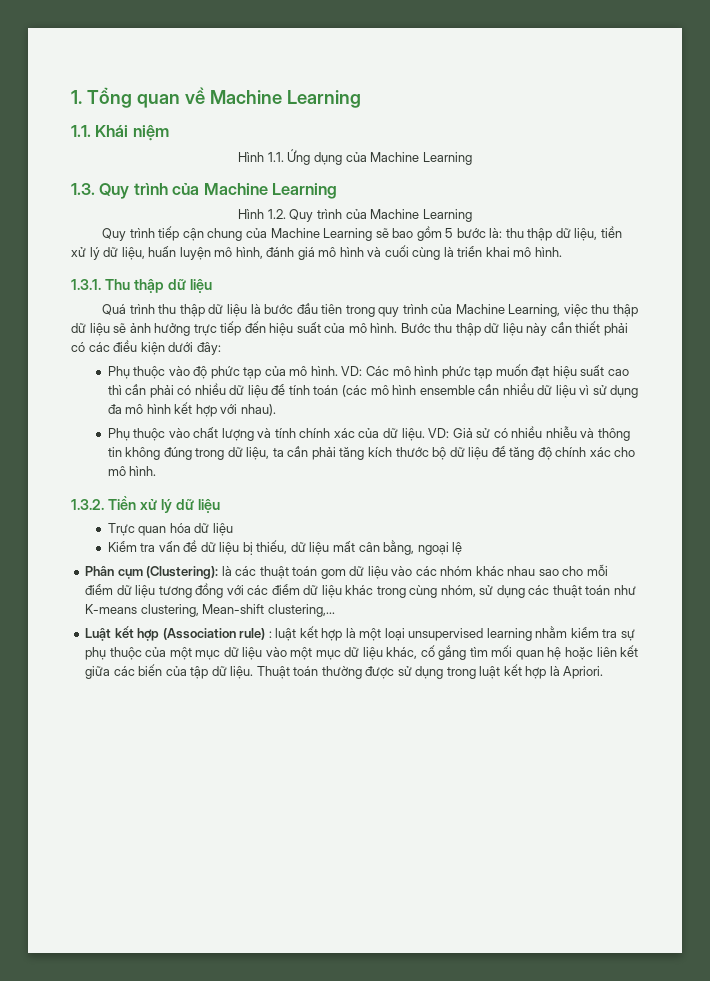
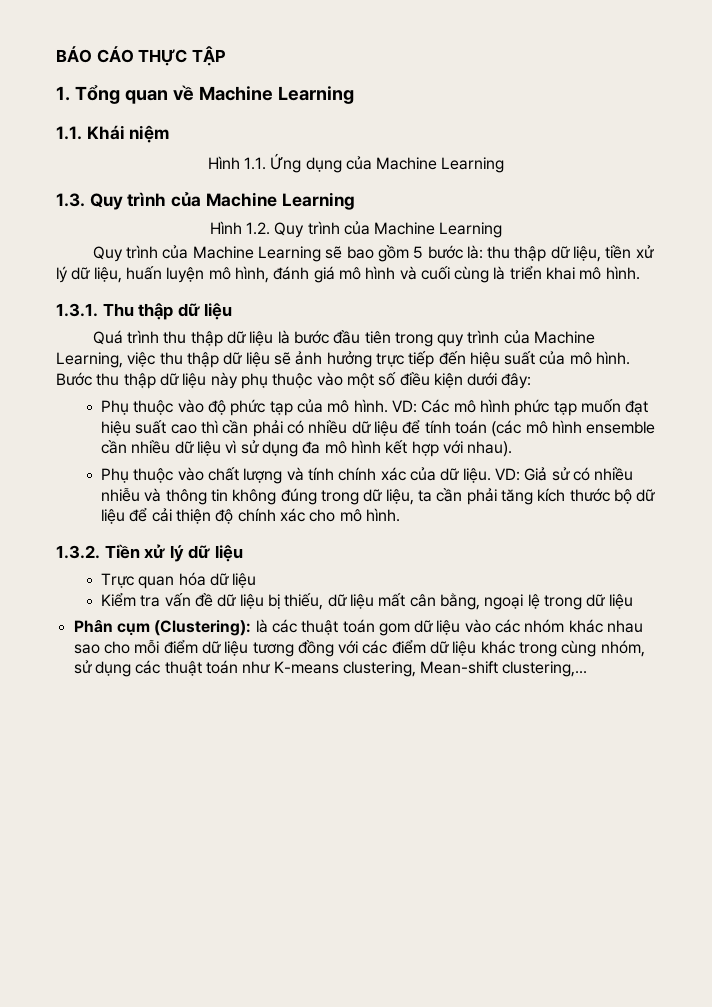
+ BÁO CÁO THỰC TẬP
- Quy trình tiếp cận chung của Machine Learning sẽ bao gồm 5 bước là: thu thập dữ liệu, tiền xử lý dữ liệu, huấn luyện mô hình, đánh giá mô hình và cuối cùng là triển khai mô hình.
+ Quy trình của Machine Learning sẽ bao gồm 5 bước là: thu thập dữ liệu, tiền xử lý dữ liệu, huấn luyện mô hình, đánh giá mô hình và cuối cùng là triển khai mô hình.
- Bước thu thập dữ liệu này cần thiết phải có các điều kiện dưới đây:
+ Bước thu thập dữ liệu này phụ thuộc vào một số điều kiện dưới đây:
- VD: Giả sử có nhiều nhiễu và thông tin không đúng trong dữ liệu, ta cần phải tăng kích thước bộ dữ liệu để tăng độ chính xác cho mô hình.
+ VD: Giả sử có nhiều nhiễu và thông tin không đúng trong dữ liệu, ta cần phải tăng kích thước bộ dữ liệu để cải thiện độ chính xác cho mô hình.
- Kiểm tra vấn đề dữ liệu bị thiếu, dữ liệu mất cân bằng, ngoại lệ
+ Kiểm tra vấn đề dữ liệu bị thiếu, dữ liệu mất cân bằng, ngoại lệ trong dữ liệu
- Luật kết hợp (Association rule) : luật kết hợp là một loại unsupervised learning nhằm kiểm tra sự phụ thuộc của một mục dữ liệu vào một mục dữ liệu khác, cố gắng tìm mối quan hệ hoặc liên kết giữa các biến của tập dữ liệu. Thuật toán thường được sử dụng trong luật kết hợp là Apriori.

